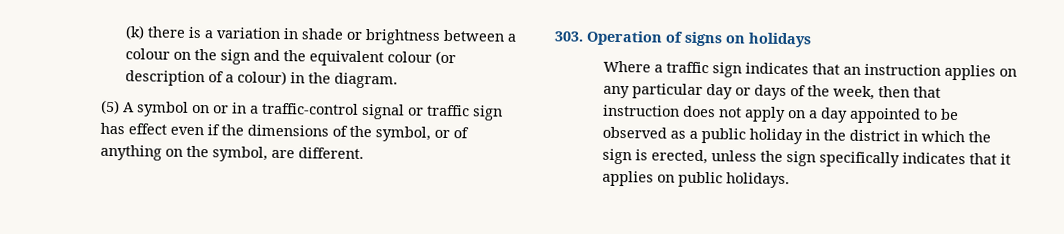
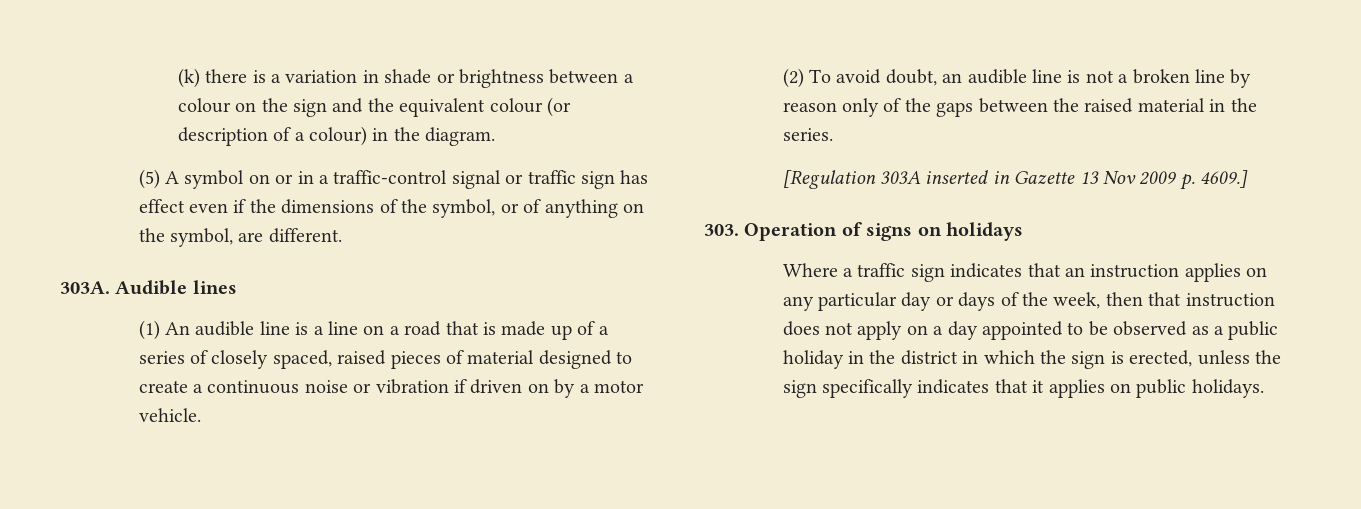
+ 303A. Audible lines
+ (1) An audible line is a line on a road that is made up of a series of closely spaced, raised pieces of material designed to create a continuous noise or vibration if driven on by a motor vehicle.
+ (2) To avoid doubt, an audible line is not a broken line by reason only of the gaps between the raised material in the series.
+ [Regulation 303A inserted in Gazette 13 Nov 2009 p. 4609.]

